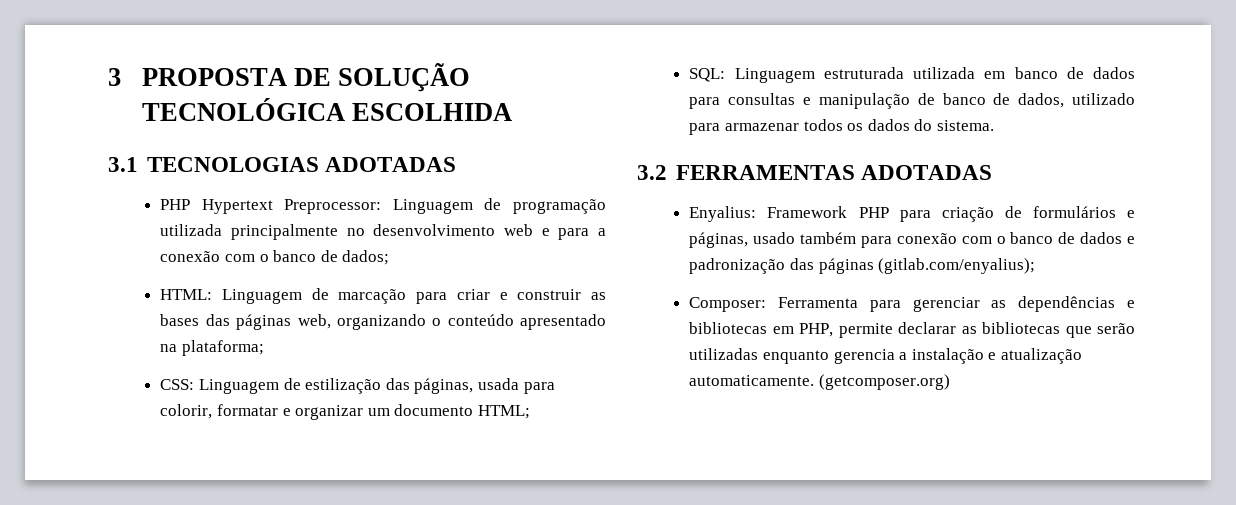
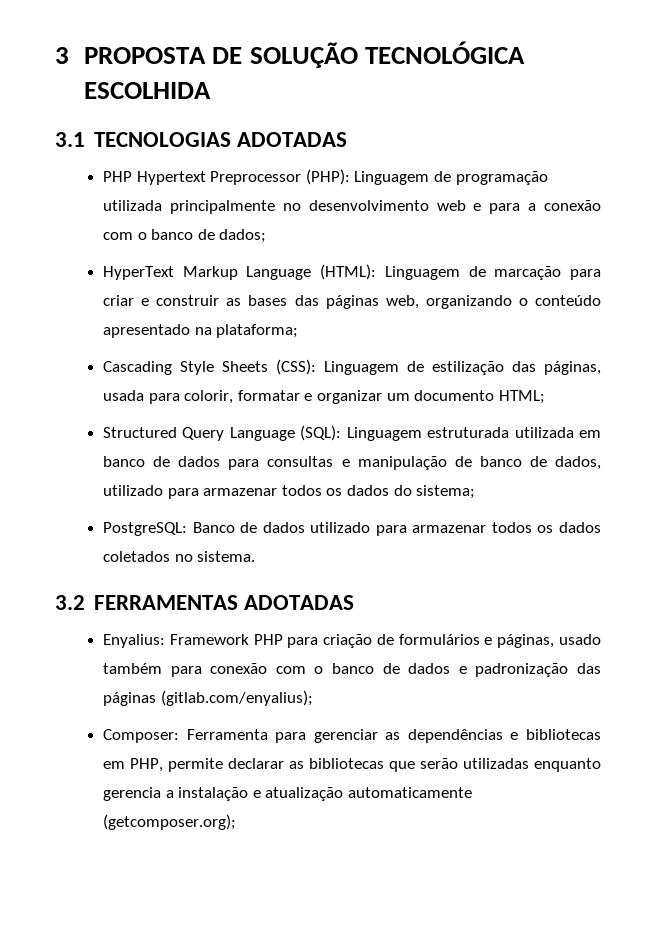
- PHP Hypertext Preprocessor: Linguagem de programação utilizada principalmente no desenvolvimento web e para a conexão com o banco de dados;
+ PHP Hypertext Preprocessor (PHP): Linguagem de programação utilizada principalmente no desenvolvimento web e para a conexão com o banco de dados;
- HTML: Linguagem de marcação para criar e construir as bases das páginas web, organizando o conteúdo apresentado na plataforma;
+ HyperText Markup Language (HTML): Linguagem de marcação para criar e construir as bases das páginas web, organizando o conteúdo apresentado na plataforma;
- CSS: Linguagem de estilização das páginas, usada para colorir, formatar e organizar um documento HTML;
+ Cascading Style Sheets (CSS): Linguagem de estilização das páginas, usada para colorir, formatar e organizar um documento HTML;
- SQL: Linguagem estruturada utilizada em banco de dados para consultas e manipulação de banco de dados, utilizado para armazenar todos os dados do sistema.
+ Structured Query Language (SQL): Linguagem estruturada utilizada em banco de dados para consultas e manipulação de banco de dados, utilizado para armazenar todos os dados do sistema;
+ PostgreSQL: Banco de dados utilizado para armazenar todos os dados coletados no sistema.
- Composer: Ferramenta para gerenciar as dependências e bibliotecas em PHP, permite declarar as bibliotecas que serão utilizadas enquanto gerencia a instalação e atualização automaticamente. (getcomposer.org)
+ Composer: Ferramenta para gerenciar as dependências e bibliotecas em PHP, permite declarar as bibliotecas que serão utilizadas enquanto gerencia a instalação e atualização automaticamente (getcomposer.org);

